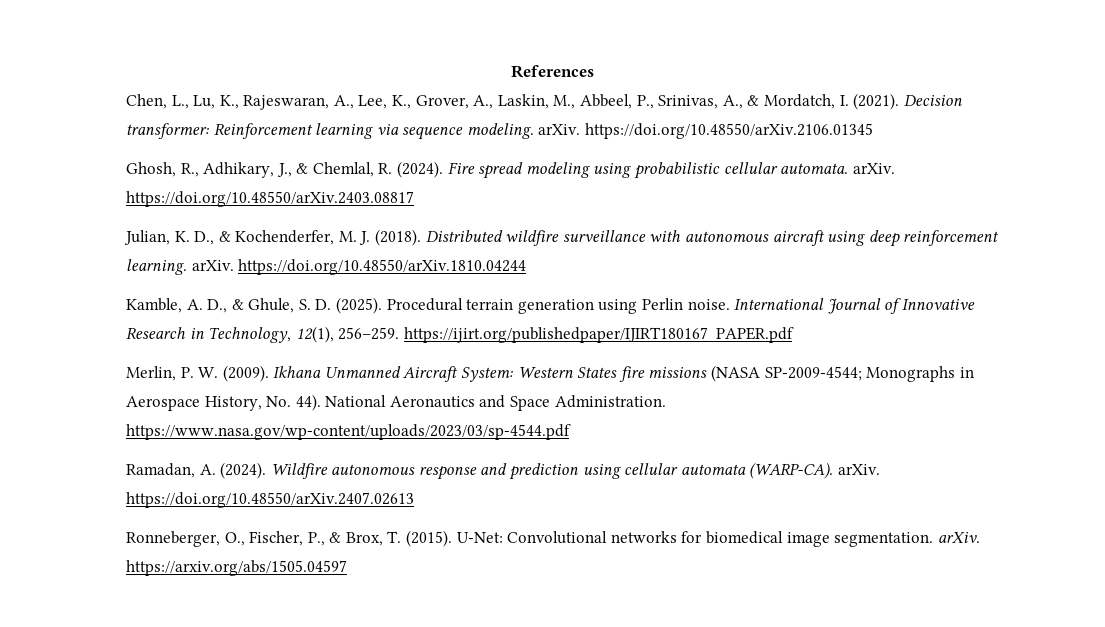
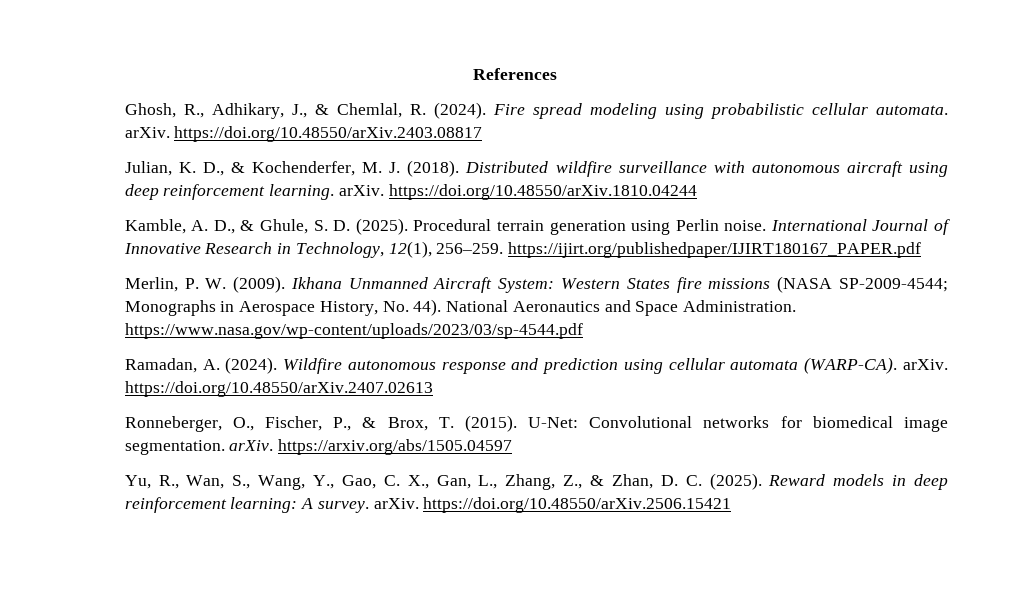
- Chen, L., Lu, K., Rajeswaran, A., Lee, K., Grover, A., Laskin, M., Abbeel, P., Srinivas, A., & Mordatch, I. (2021). Decision transformer: Reinforcement learning via sequence modeling. arXiv. https://doi.org/10.48550/arXiv.2106.01345
+ Yu, R., Wan, S., Wang, Y., Gao, C. X., Gan, L., Zhang, Z., & Zhan, D. C. (2025). Reward models in deep reinforcement learning: A survey. arXiv. https://doi.org/10.48550/arXiv.2506.15421

